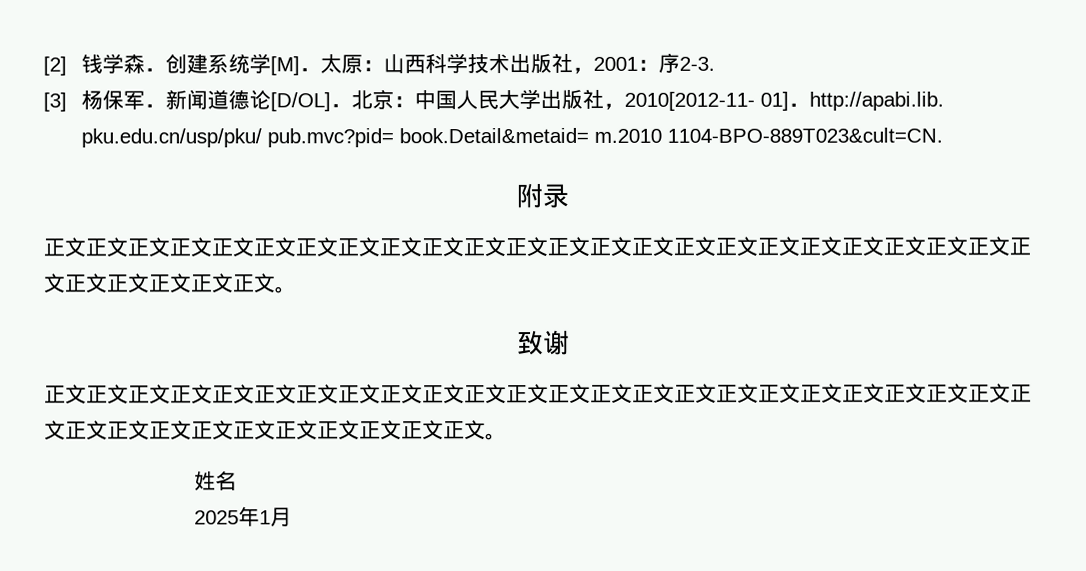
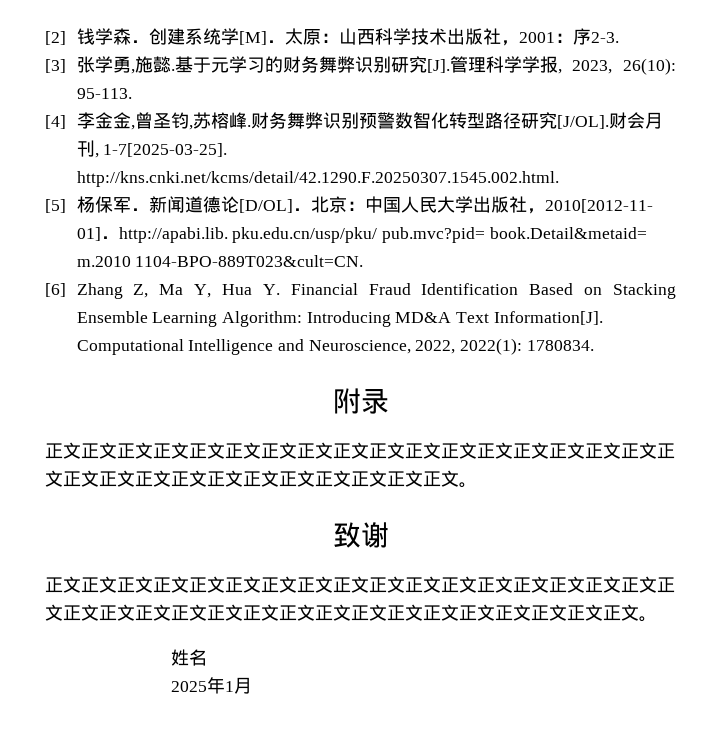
- [3]杨保军．新闻道德论[D/OL]．北京：中国人民大学出版社，2010[2012-11- 01]．http://apabi.lib. pku.edu.cn/usp/pku/ pub.mvc?pid= book.Detail&metaid= m.2010 1104-BPO-889T023&cult=CN.
+ [3]张学勇,施懿.基于元学习的财务舞弊识别研究[J].管理科学学报, 2023, 26(10): 95-113.
+ [4]李金金,曾圣钧,苏榕峰.财务舞弊识别预警数智化转型路径研究[J/OL].财会月刊, 1-7[2025-03-25]. http://kns.cnki.net/kcms/detail/42.1290.F.20250307.1545.002.html.
+ [5]杨保军．新闻道德论[D/OL]．北京：中国人民大学出版社，2010[2012-11- 01]．http://apabi.lib. pku.edu.cn/usp/pku/ pub.mvc?pid= book.Detail&metaid= m.2010 1104-BPO-889T023&cult=CN.
+ [6] Zhang Z, Ma Y, Hua Y. Financial Fraud Identification Based on Stacking Ensemble Learning Algorithm: Introducing MD&A Text Information[J]. Computational Intelligence and Neuroscience, 2022, 2022(1): 1780834.

